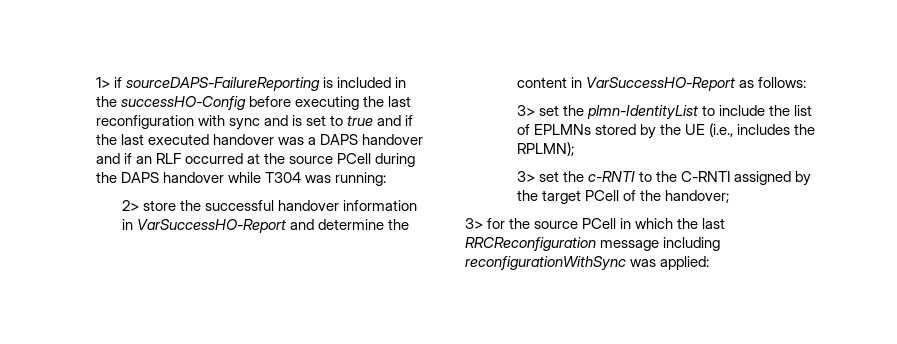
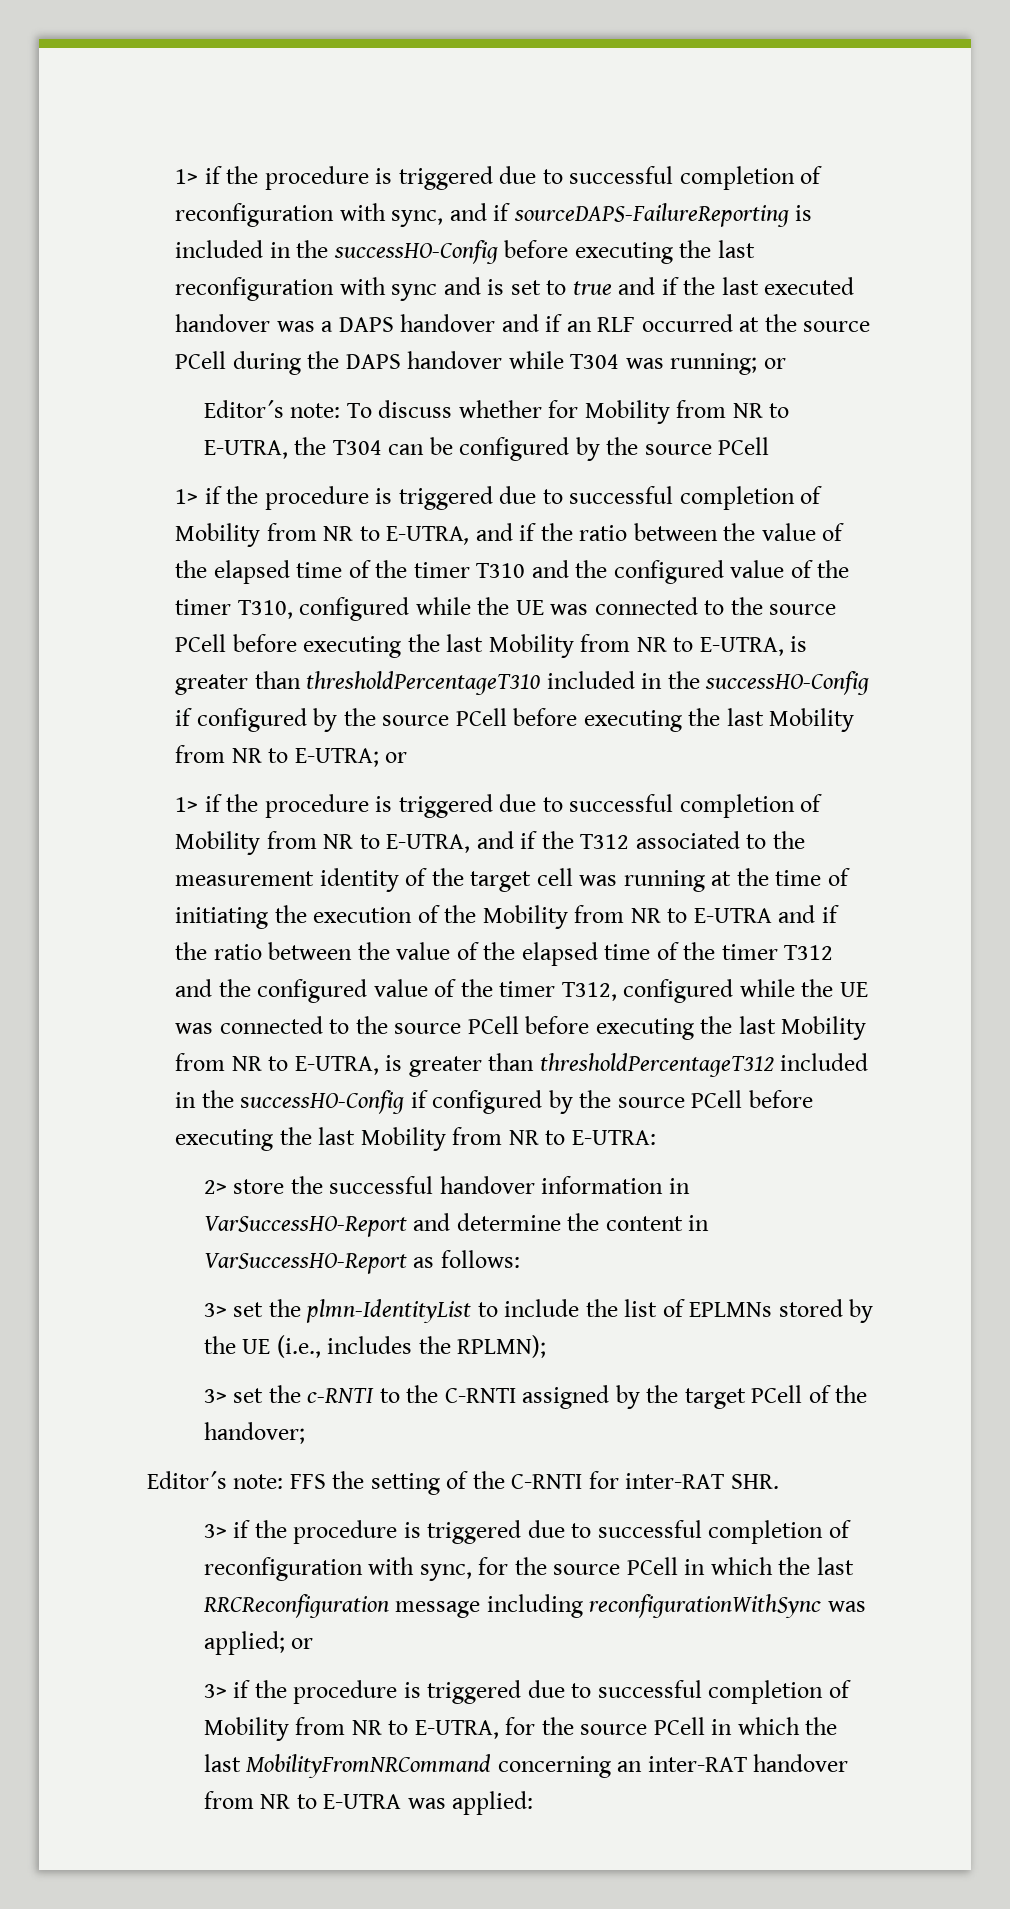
- 1> if sourceDAPS-FailureReporting is included in the successHO-Config before executing the last reconfiguration with sync and is set to true and if the last executed handover was a DAPS handover and if an RLF occurred at the source PCell during the DAPS handover while T304 was running:
+ 1> if the procedure is triggered due to successful completion of reconfiguration with sync, and if sourceDAPS-FailureReporting is included in the successHO-Config before executing the last reconfiguration with sync and is set to true and if the last executed handover was a DAPS handover and if an RLF occurred at the source PCell during the DAPS handover while T304 was running; or
+ Editor´s note: To discuss whether for Mobility from NR to E-UTRA, the T304 can be configured by the source PCell
+ 1> if the procedure is triggered due to successful completion of Mobility from NR to E-UTRA, and if the ratio between the value of the elapsed time of the timer T310 and the configured value of the timer T310, configured while the UE was connected to the source PCell before executing the last Mobility from NR to E-UTRA, is greater than thresholdPercentageT310 included in the successHO-Config if configured by the source PCell before executing the last Mobility from NR to E-UTRA; or
+ 1> if the procedure is triggered due to successful completion of Mobility from NR to E-UTRA, and if the T312 associated to the measurement identity of the target cell was running at the time of initiating the execution of the Mobility from NR to E-UTRA and if the ratio between the value of the elapsed time of the timer T312 and the configured value of the timer T312, configured while the UE was connected to the source PCell before executing the last Mobility from NR to E-UTRA, is greater than thresholdPercentageT312 included in the successHO-Config if configured by the source PCell before executing the last Mobility from NR to E-UTRA:
- 3> for the source PCell in which the last RRCReconfiguration message including reconfigurationWithSync was applied:
+ Editor´s note: FFS the setting of the C-RNTI for inter-RAT SHR.
+ 3> if the procedure is triggered due to successful completion of reconfiguration with sync, for the source PCell in which the last RRCReconfiguration message including reconfigurationWithSync was applied; or
+ 3> if the procedure is triggered due to successful completion of Mobility from NR to E-UTRA, for the source PCell in which the last MobilityFromNRCommand concerning an inter-RAT handover from NR to E-UTRA was applied:

